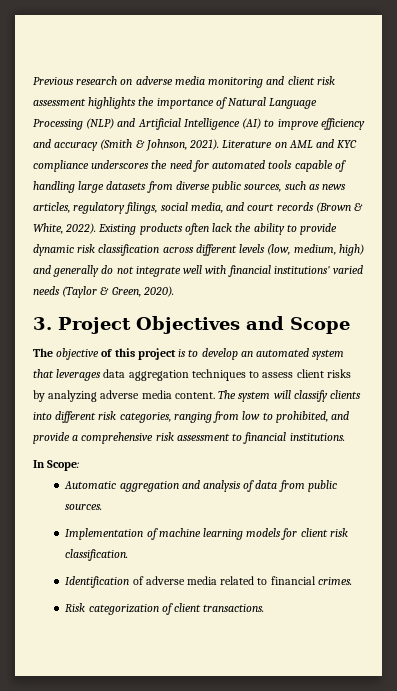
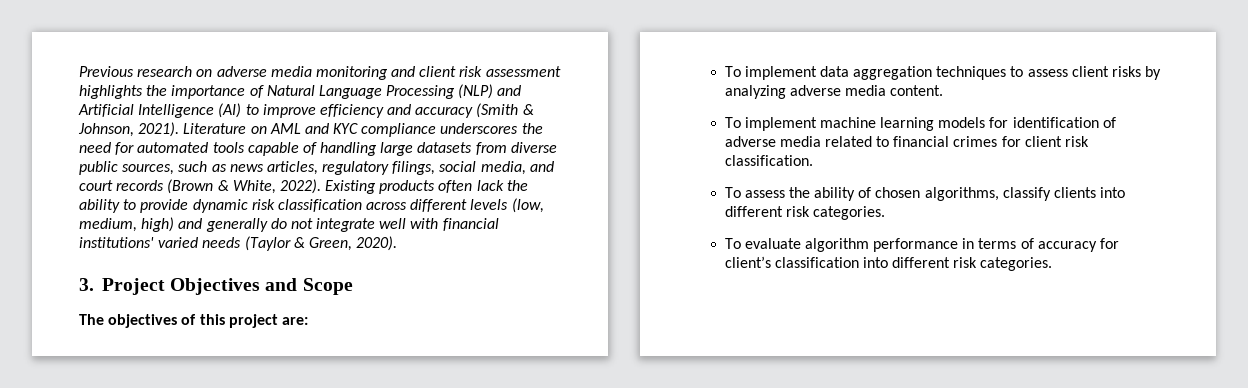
- The objective of this project is to develop an automated system that leverages data aggregation techniques to assess client risks by analyzing adverse media content. The system will classify clients into different risk categories, ranging from low to prohibited, and provide a comprehensive risk assessment to financial institutions.
- In Scope:
- Automatic aggregation and analysis of data from public sources.
- Implementation of machine learning models for client risk classification.
- Identification of adverse media related to financial crimes.
- Risk categorization of client transactions.
+ The objectives of this project are:
+ To implement data aggregation techniques to assess client risks by analyzing adverse media content.
+ To implement machine learning models for identification of adverse media related to financial crimes for client risk classification.
+ To assess the ability of chosen algorithms, classify clients into different risk categories.
+ To evaluate algorithm performance in terms of accuracy for client’s classification into different risk categories.

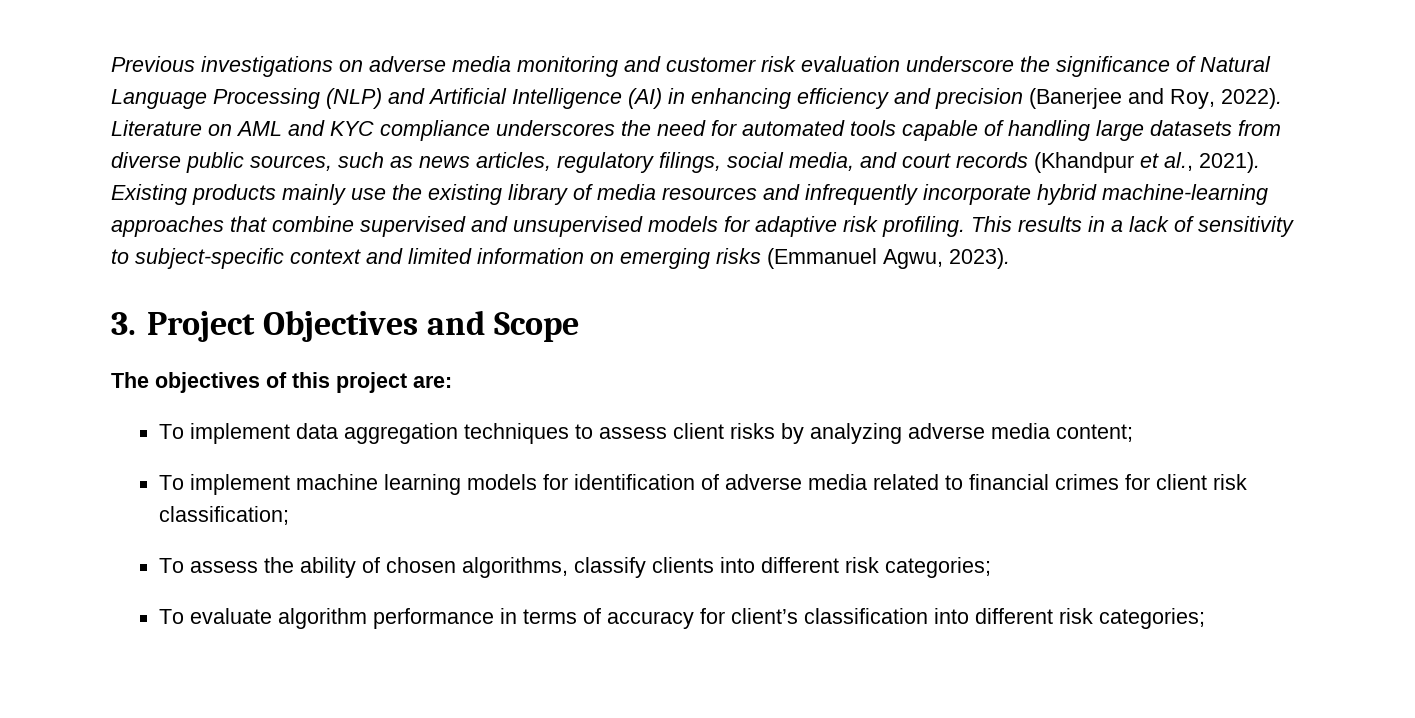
- Previous research on adverse media monitoring and client risk assessment highlights the importance of Natural Language Processing (NLP) and Artificial Intelligence (AI) to improve efficiency and accuracy (Smith & Johnson, 2021).
+ Previous investigations on adverse media monitoring and customer risk evaluation underscore the significance of Natural Language Processing (NLP) and Artificial Intelligence (AI) in enhancing efficiency and precision (Banerjee and Roy, 2022).
- Literature on AML and KYC compliance underscores the need for automated tools capable of handling large datasets from diverse public sources, such as news articles, regulatory filings, social media, and court records (Brown & White, 2022). Existing products often lack the ability to provide dynamic risk classification across different levels (low, medium, high) and generally do not integrate well with financial institutions' varied needs (Taylor & Green, 2020).
+ Literature on AML and KYC compliance underscores the need for automated tools capable of handling large datasets from diverse public sources, such as news articles, regulatory filings, social media, and court records (Khandpur et al., 2021). Existing products mainly use the existing library of media resources and infrequently incorporate hybrid machine-learning approaches that combine supervised and unsupervised models for adaptive risk profiling. This results in a lack of sensitivity to subject-specific context and limited information on emerging risks (Emmanuel Agwu, 2023).
- To implement data aggregation techniques to assess client risks by analyzing adverse media content.
+ To implement data aggregation techniques to assess client risks by analyzing adverse media content;
- To implement machine learning models for identification of adverse media related to financial crimes for client risk classification.
+ To implement machine learning models for identification of adverse media related to financial crimes for client risk classification;
- To assess the ability of chosen algorithms, classify clients into different risk categories.
+ To assess the ability of chosen algorithms, classify clients into different risk categories;
- To evaluate algorithm performance in terms of accuracy for client’s classification into different risk categories.
+ To evaluate algorithm performance in terms of accuracy for client’s classification into different risk categories;

